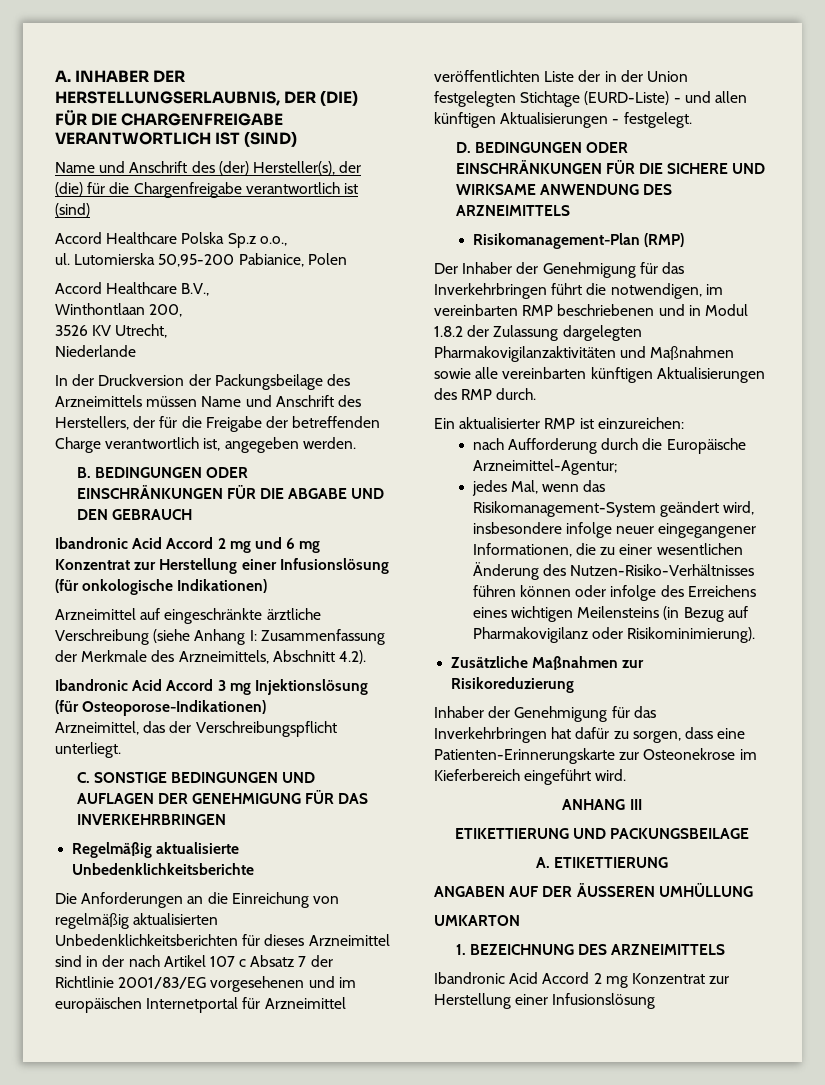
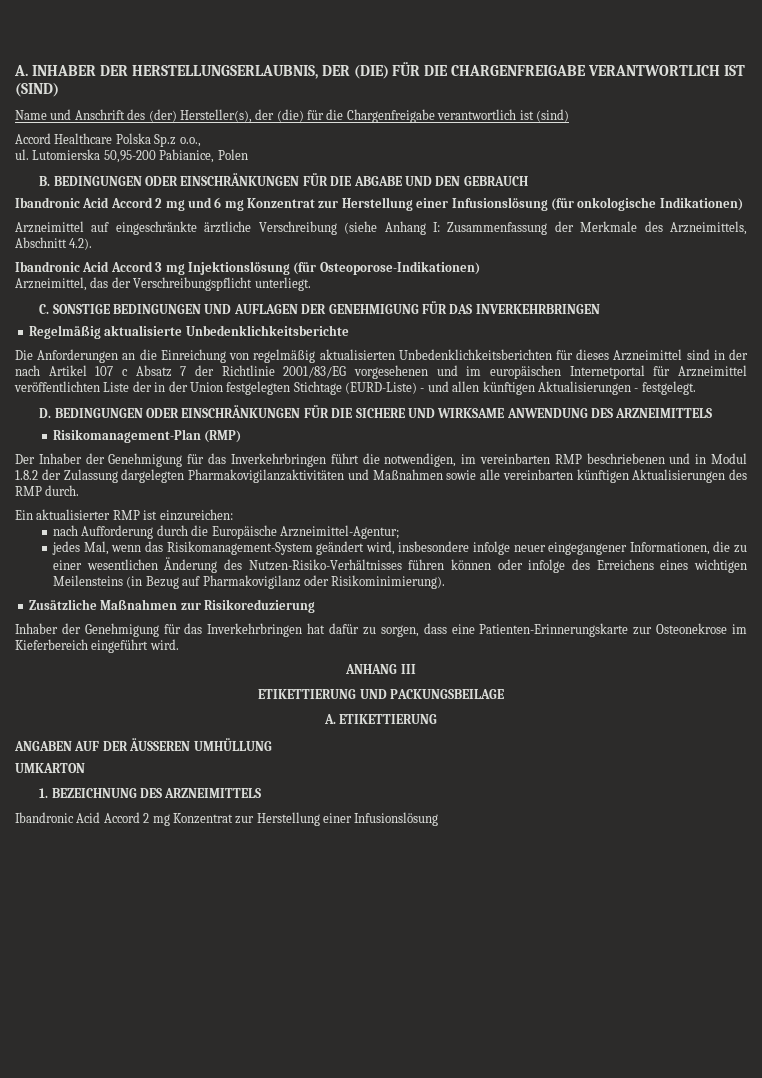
- Accord Healthcare B.V.,
- Winthontlaan 200,
- 3526 KV Utrecht,
- Niederlande
- In der Druckversion der Packungsbeilage des Arzneimittels müssen Name und Anschrift des Herstellers, der für die Freigabe der betreffenden Charge verantwortlich ist, angegeben werden.

